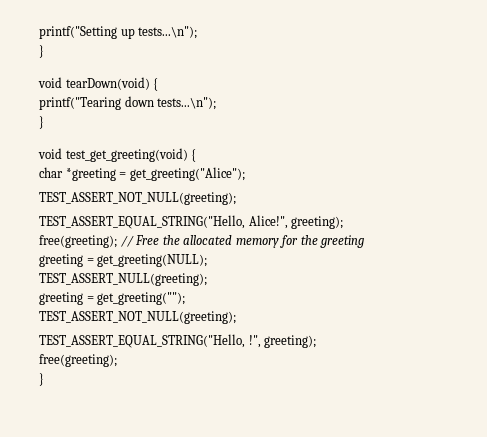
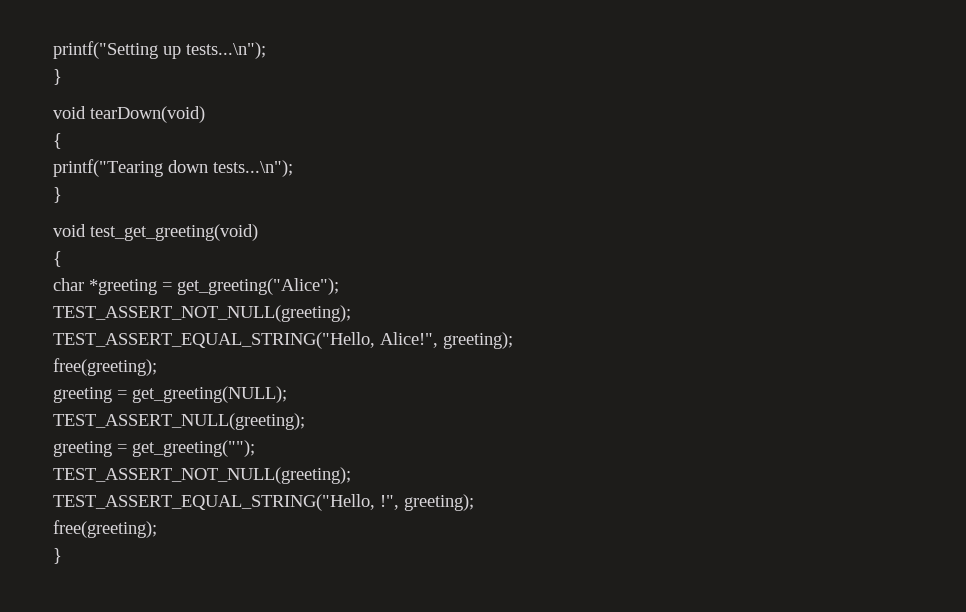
- void tearDown(void) {
+ void tearDown(void)
+ {
- void test_get_greeting(void) {
+ void test_get_greeting(void)
+ {
  TEST_ASSERT_EQUAL_STRING("Hello, Alice!", greeting);
- free(greeting); // Free the allocated memory for the greeting
+ free(greeting);

